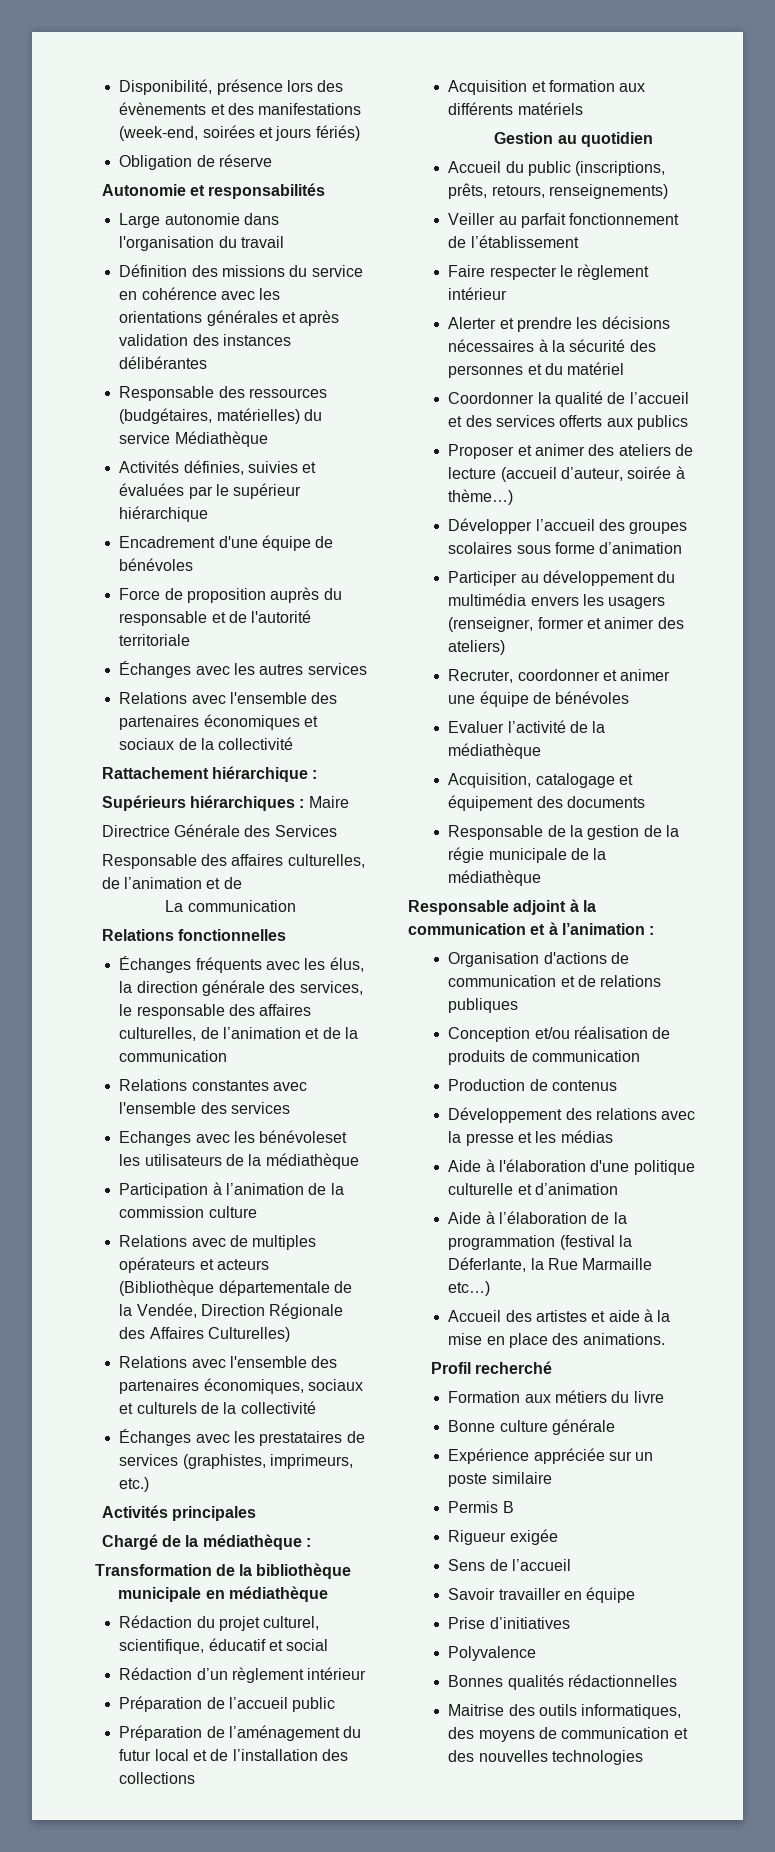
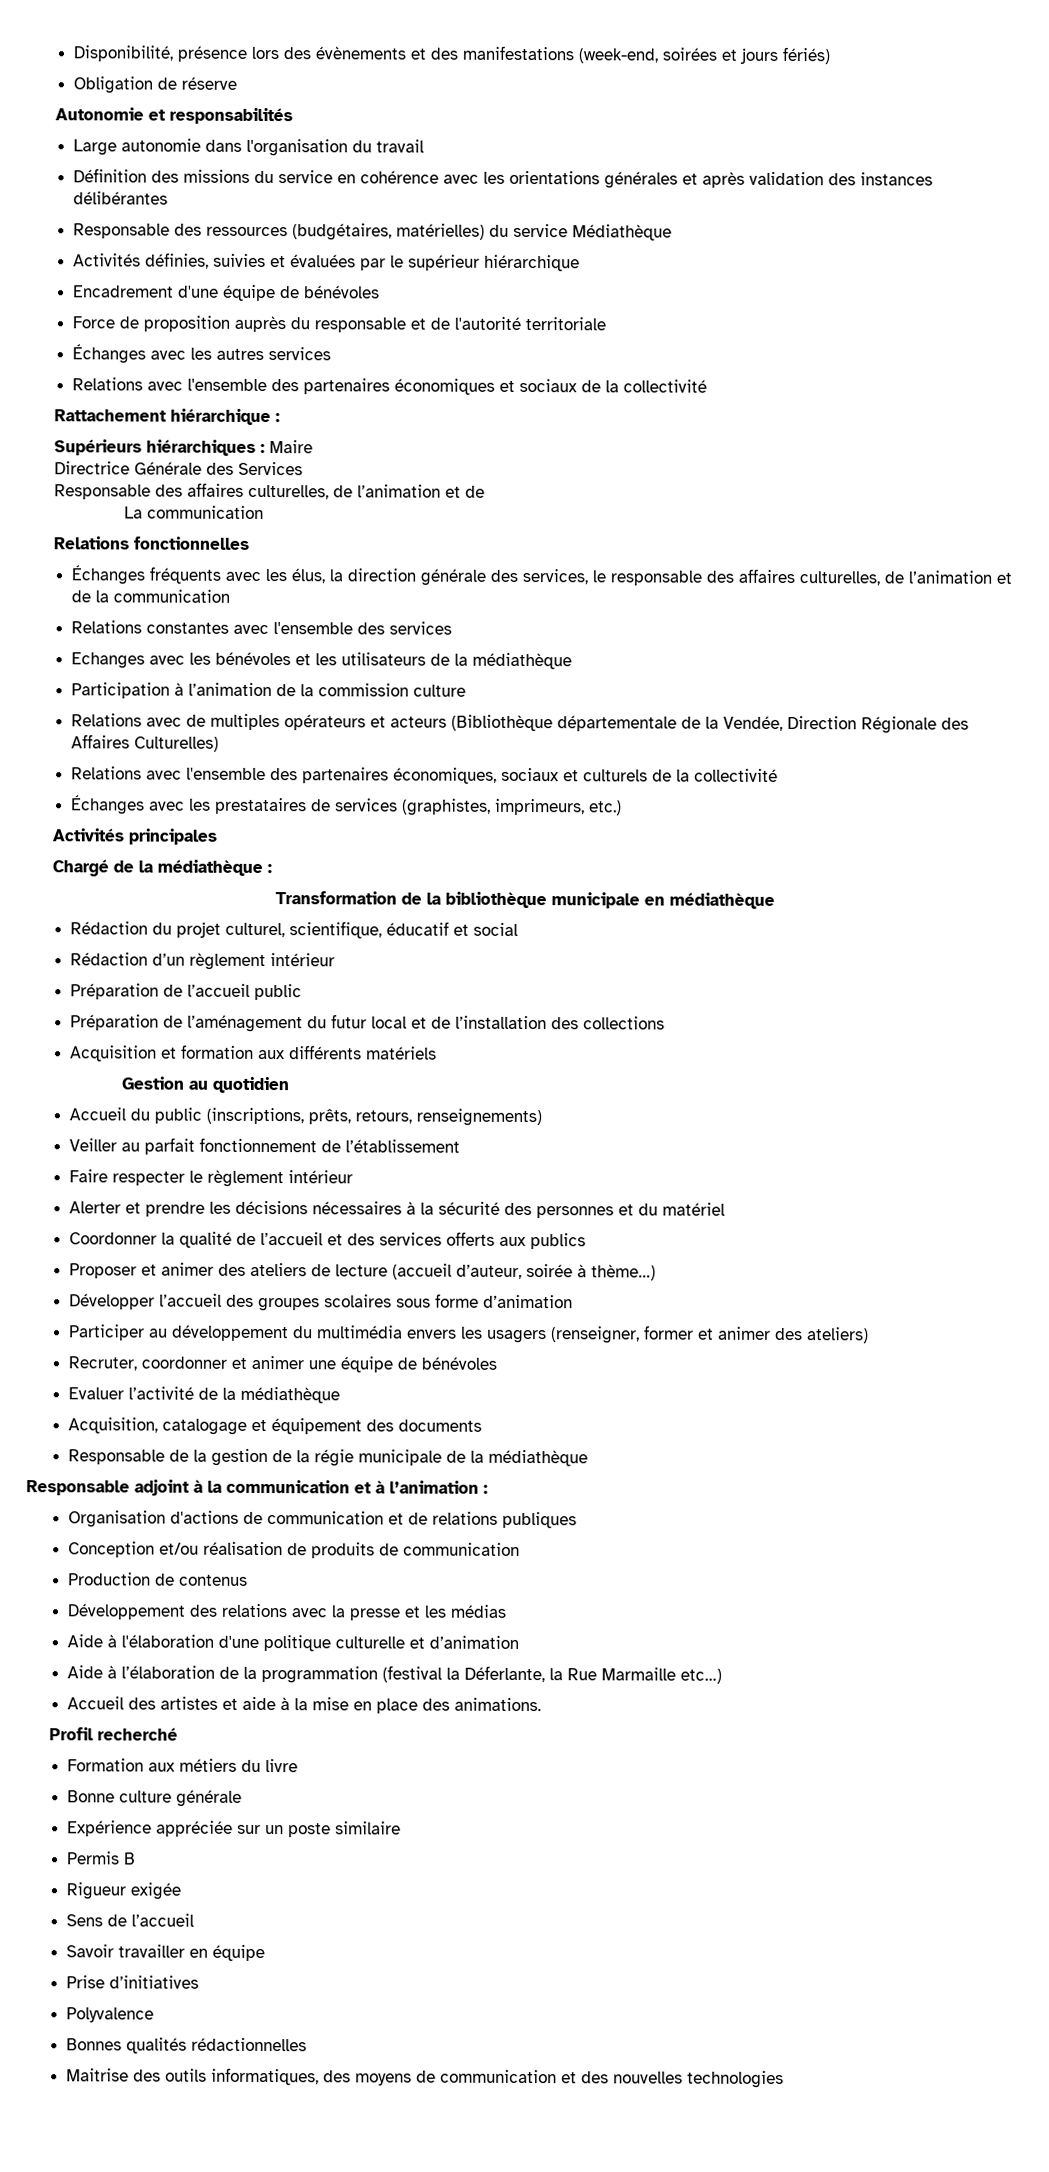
- Echanges avec les bénévoleset les utilisateurs de la médiathèque
+ Echanges avec les bénévoles et les utilisateurs de la médiathèque

